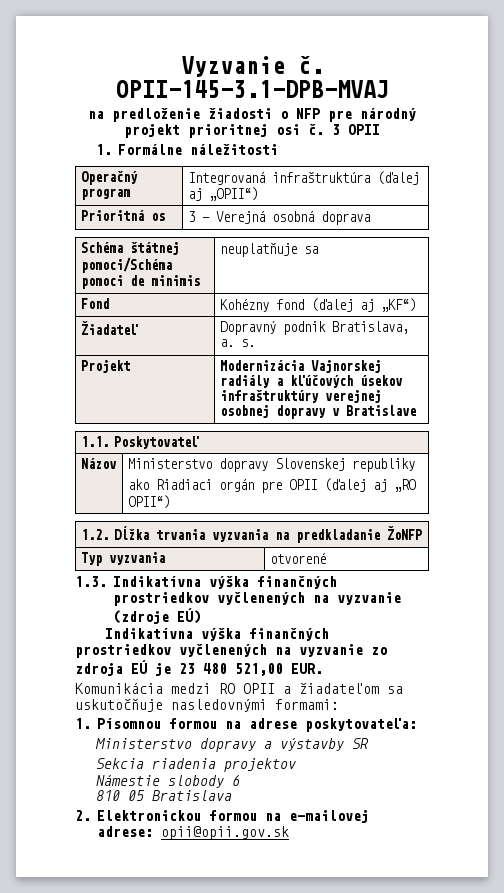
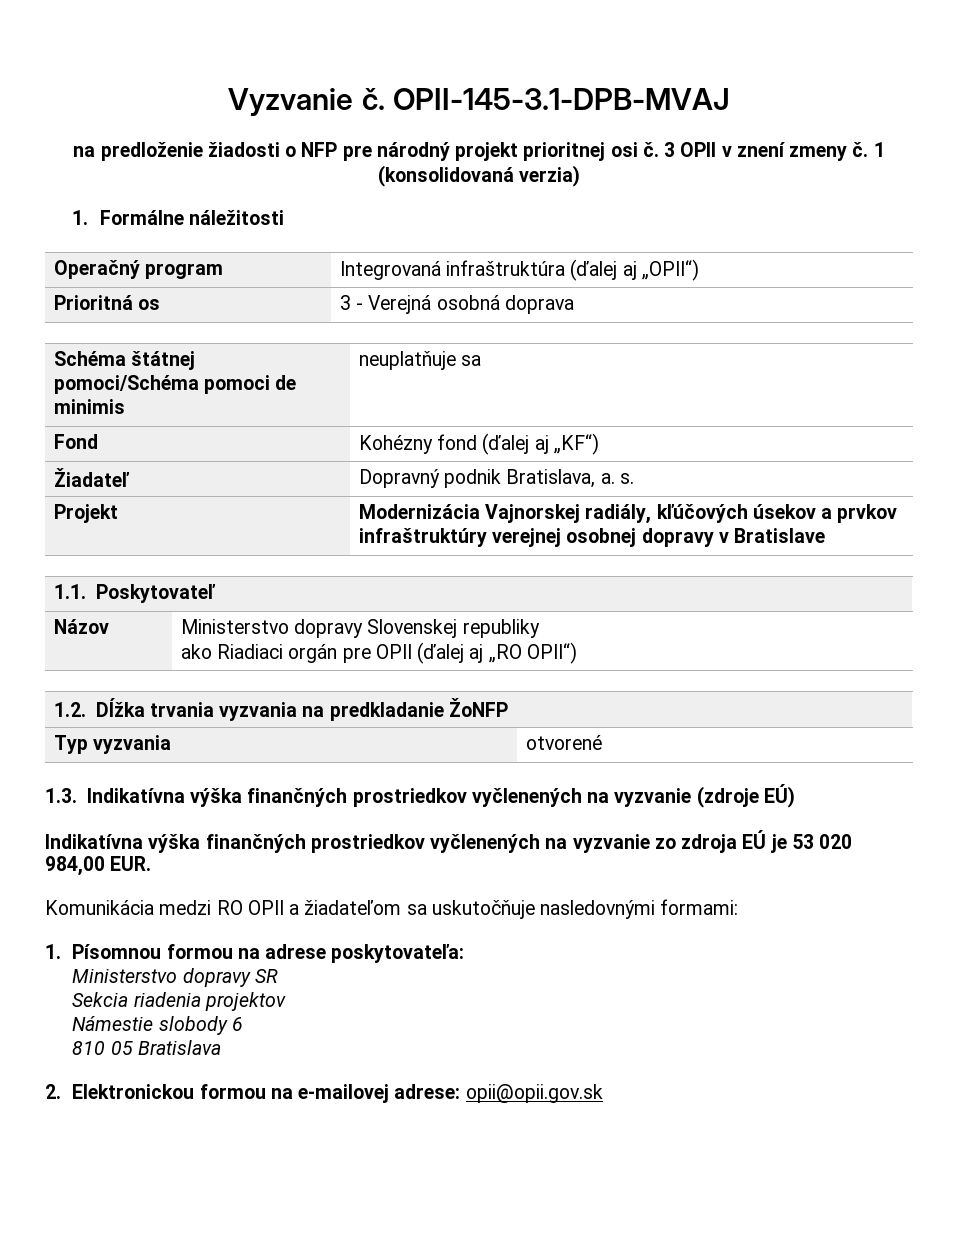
- 3 OPII
+ 3 OPII v znení zmeny č. 1 (konsolidovaná verzia)
- Projekt | Modernizácia Vajnorskej radiály a kľúčových úsekov infraštruktúry verejnej osobnej dopravy v Bratislave
+ Projekt | Modernizácia Vajnorskej radiály, kľúčových úsekov a prvkov infraštruktúry verejnej osobnej dopravy v Bratislave
- Indikatívna výška finančných prostriedkov vyčlenených na vyzvanie zo zdroja EÚ je 23 480 521,00 EUR.
+ Indikatívna výška finančných prostriedkov vyčlenených na vyzvanie zo zdroja EÚ je 53 020 984,00 EUR.
- Ministerstvo dopravy a výstavby SR
+ Ministerstvo dopravy SR

